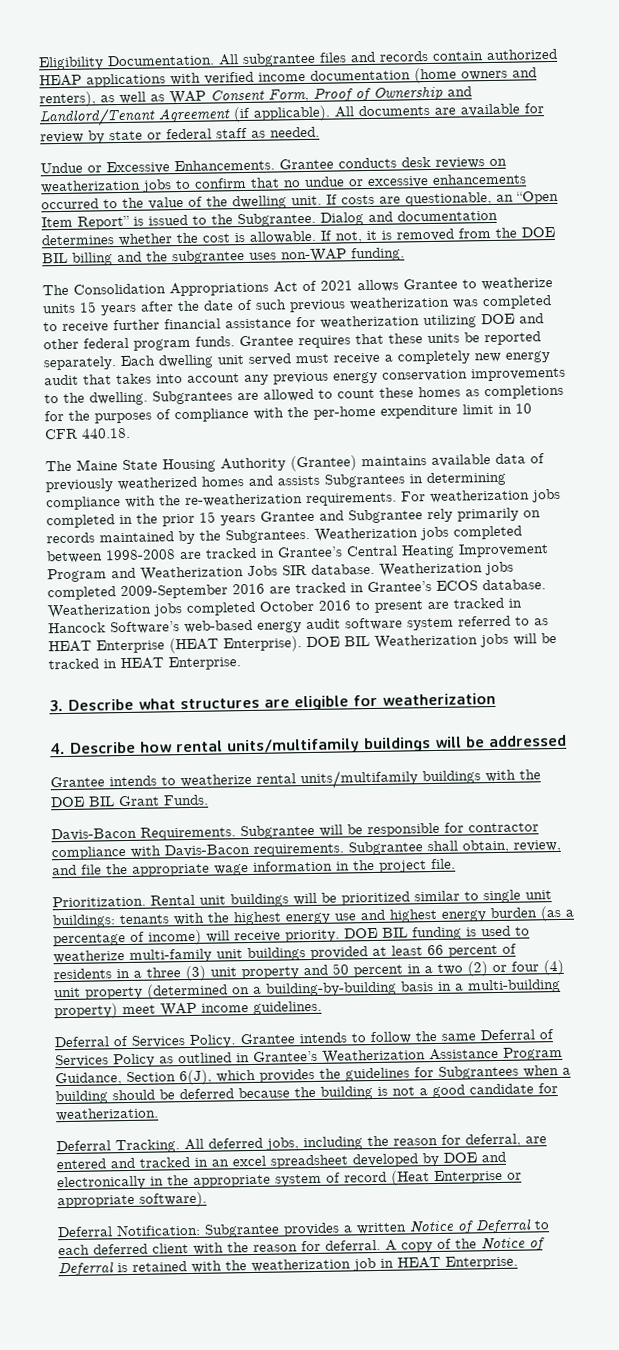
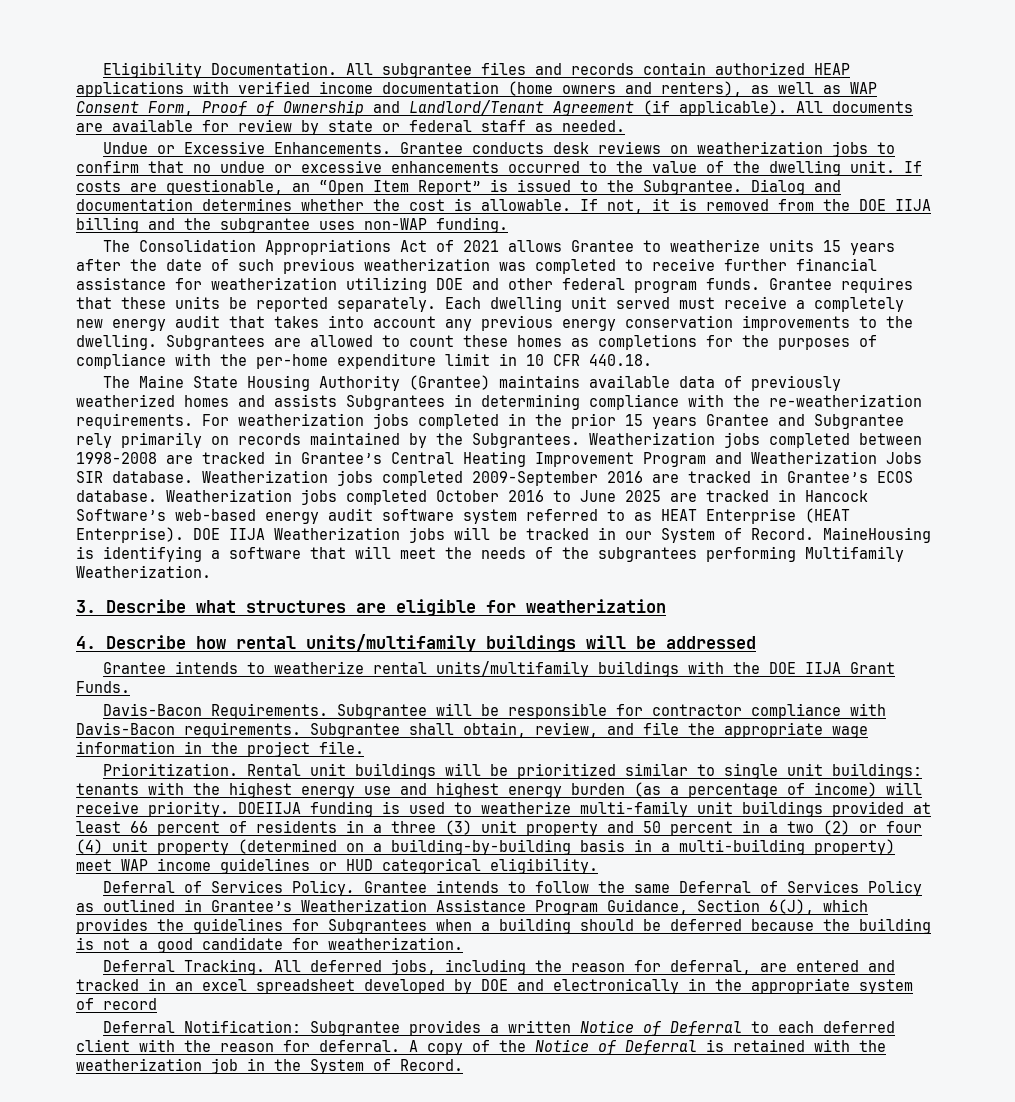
- If not, it is removed from the DOE BIL billing and the subgrantee uses non-WAP funding.
+ If not, it is removed from the DOE IIJA billing and the subgrantee uses non-WAP funding.
- Weatherization jobs completed October 2016 to present are tracked in Hancock Software’s web-based energy audit software system referred to as HEAT Enterprise (HEAT Enterprise).
+ Weatherization jobs completed October 2016 to June 2025 are tracked in Hancock Software’s web-based energy audit software system referred to as HEAT Enterprise (HEAT Enterprise).
- DOE BIL Weatherization jobs will be tracked in HEAT Enterprise.
+ DOE IIJA Weatherization jobs will be tracked in our System of Record. MaineHousing is identifying a software that will meet the needs of the subgrantees performing Multifamily Weatherization.
- Grantee intends to weatherize rental units/multifamily buildings with the DOE BIL Grant Funds.
+ Grantee intends to weatherize rental units/multifamily buildings with the DOE IIJA Grant Funds.
- DOE BIL funding is used to weatherize multi-family unit buildings provided at least 66 percent of residents in a three (3) unit property and 50 percent in a two (2) or four (4) unit property (determined on a building-by-building basis in a multi-building property) meet WAP income guidelines.
+ DOEIIJA funding is used to weatherize multi-family unit buildings provided at least 66 percent of residents in a three (3) unit property and 50 percent in a two (2) or four (4) unit property (determined on a building-by-building basis in a multi-building property) meet WAP income guidelines or HUD categorical eligibility.
- All deferred jobs, including the reason for deferral, are entered and tracked in an excel spreadsheet developed by DOE and electronically in the appropriate system of record (Heat Enterprise or appropriate software).
+ All deferred jobs, including the reason for deferral, are entered and tracked in an excel spreadsheet developed by DOE and electronically in the appropriate system of record
- A copy of the Notice of Deferral is retained with the weatherization job in HEAT Enterprise.
+ A copy of the Notice of Deferral is retained with the weatherization job in the System of Record.

